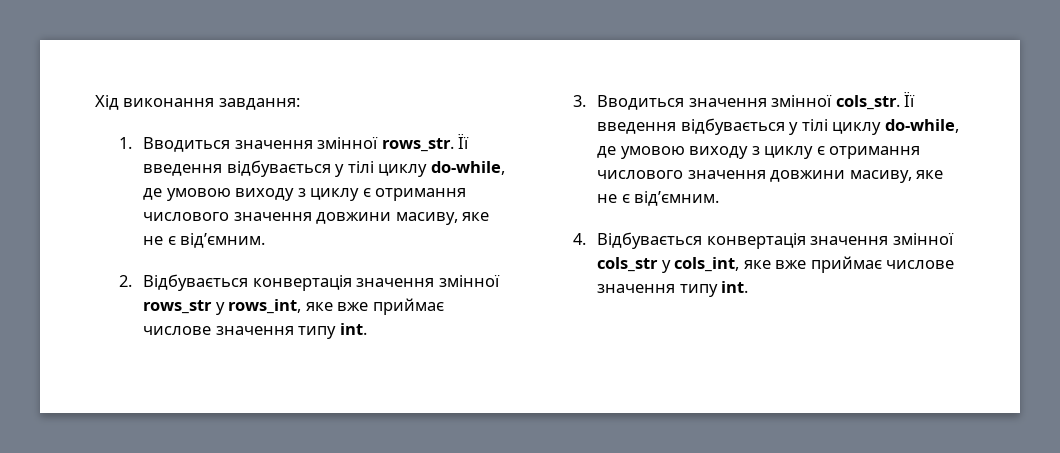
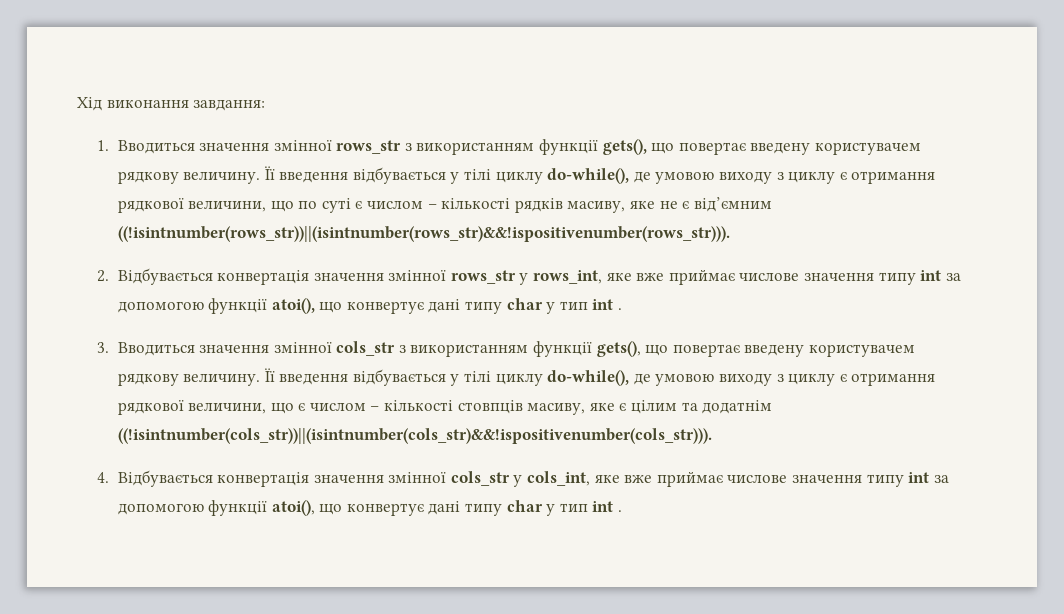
- 1. Вводиться значення змінної rows_str. Її введення відбувається у тілі циклу do-while, де умовою виходу з циклу є отримання числового значення довжини масиву, яке не є від’ємним.
+ 1. Вводиться значення змінної rows_str з використанням функції gets(), що повертає введену користувачем рядкову величину. Її введення відбувається у тілі циклу do-while(), де умовою виходу з циклу є отримання рядкової величини, що по суті є числом – кількості рядків масиву, яке не є від’ємним ((!isintnumber(rows_str))||(isintnumber(rows_str)&&!ispositivenumber(rows_str))).
- 2. Відбувається конвертація значення змінної rows_str у rows_int, яке вже приймає числове значення типу int.
- 3. Вводиться значення змінної cols_str. Її введення відбувається у тілі циклу do-while, де умовою виходу з циклу є отримання числового значення довжини масиву, яке не є від’ємним.
+ 2. Відбувається конвертація значення змінної rows_str у rows_int, яке вже приймає числове значення типу int за допомогою функції atoi(), що конвертує дані типу char у тип int .
+ 3. Вводиться значення змінної cols_str з використанням функції gets(), що повертає введену користувачем рядкову величину. Її введення відбувається у тілі циклу do-while(), де умовою виходу з циклу є отримання рядкової величини, що є числом – кількості стовпців масиву, яке є цілим та додатнім ((!isintnumber(cols_str))||(isintnumber(cols_str)&&!ispositivenumber(cols_str))).
- 4. Відбувається конвертація значення змінної cols_str у cols_int, яке вже приймає числове значення типу int.
+ 4. Відбувається конвертація значення змінної cols_str у cols_int, яке вже приймає числове значення типу int за допомогою функції atoi(), що конвертує дані типу char у тип int .

